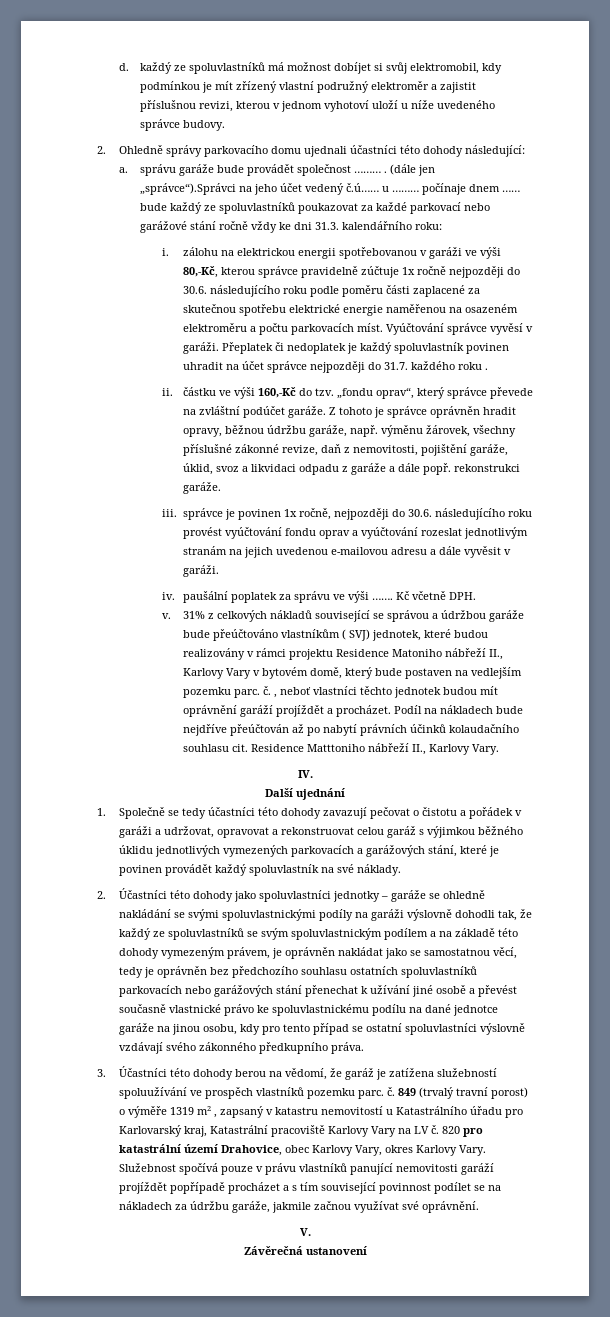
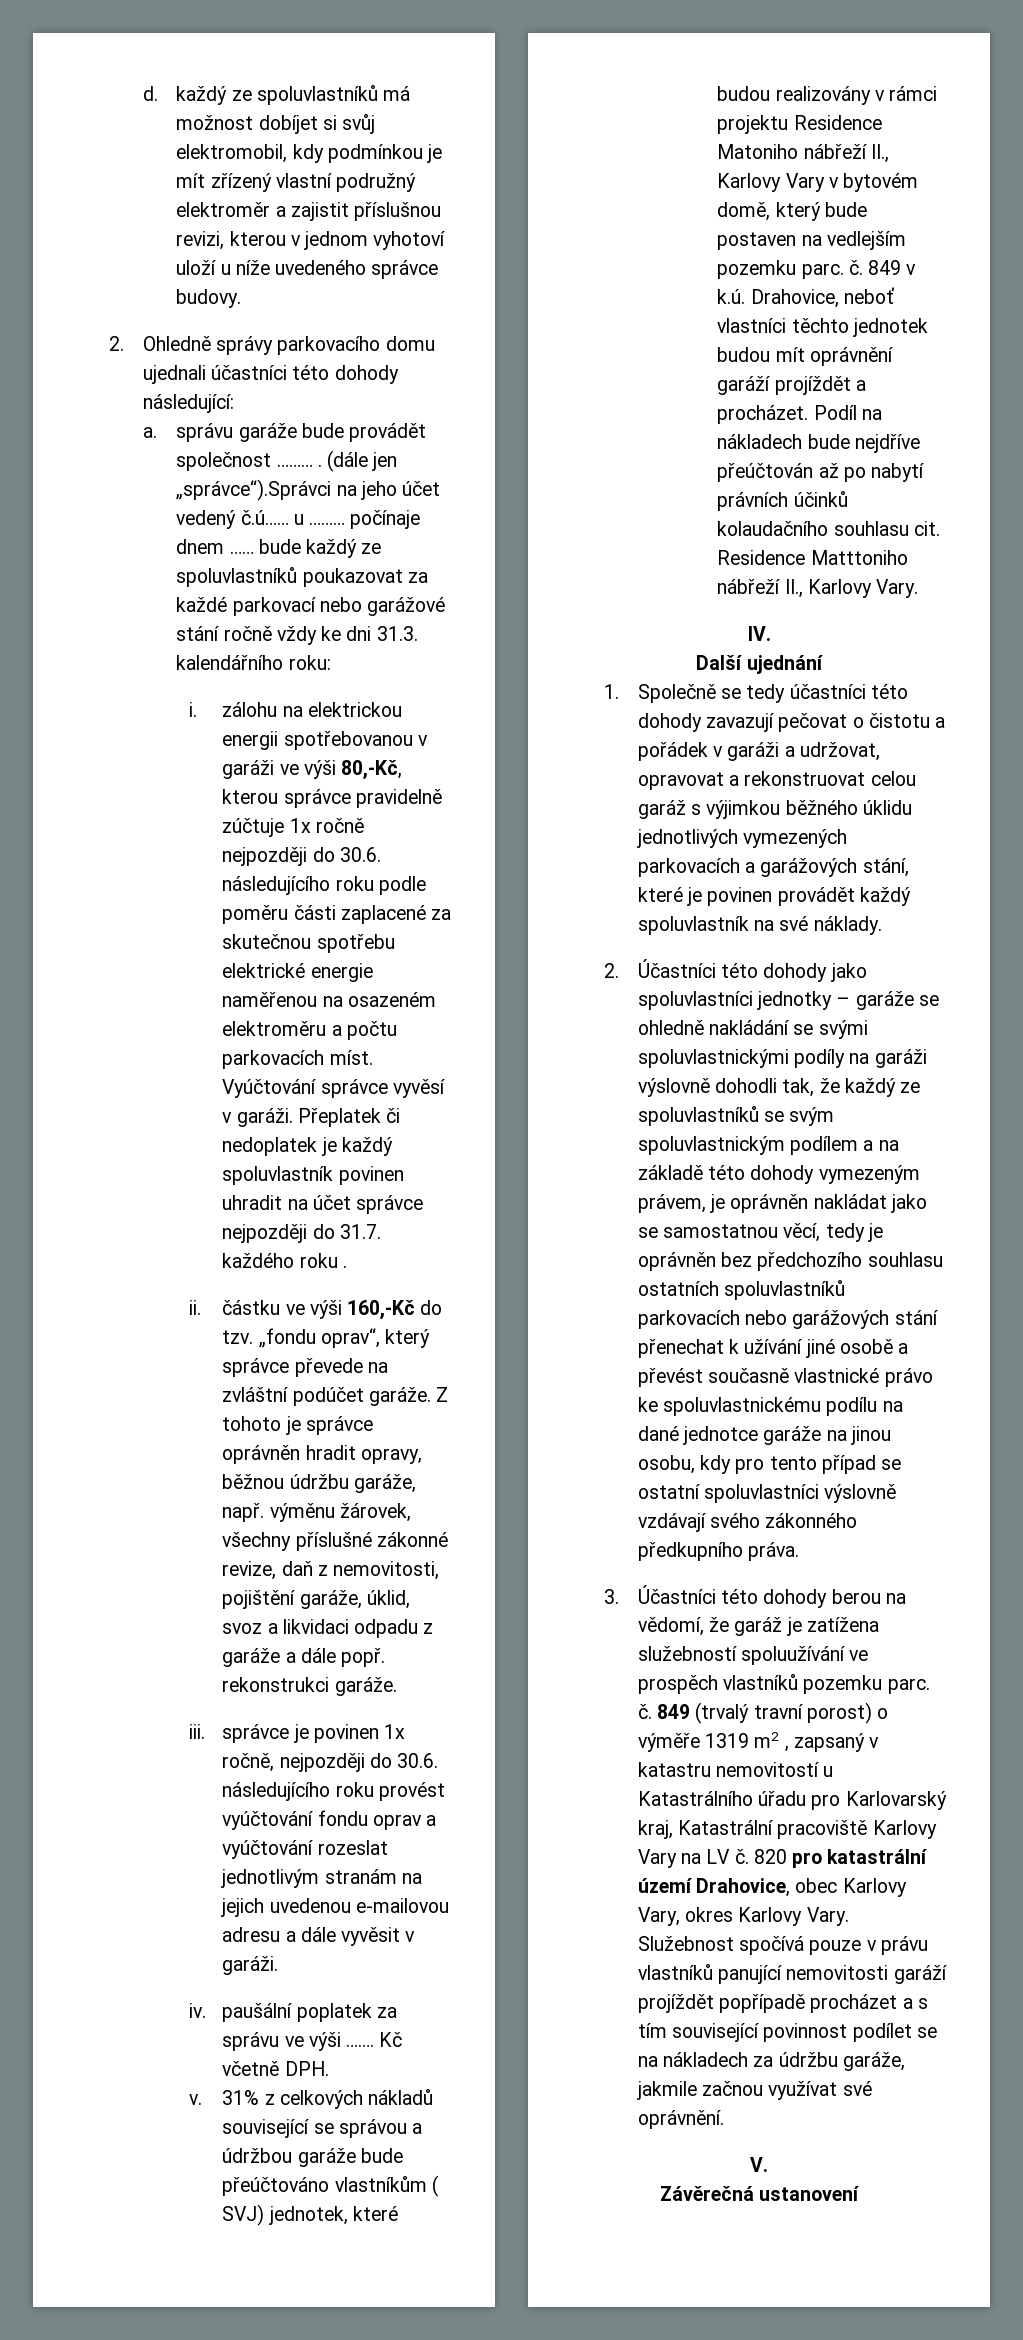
- 31% z celkových nákladů související se správou a údržbou garáže bude přeúčtováno vlastníkům ( SVJ) jednotek, které budou realizovány v rámci projektu Residence Matoniho nábřeží II., Karlovy Vary v bytovém domě, který bude postaven na vedlejším pozemku parc. č. , neboť vlastníci těchto jednotek budou mít oprávnění garáží projíždět a procházet.
+ 31% z celkových nákladů související se správou a údržbou garáže bude přeúčtováno vlastníkům ( SVJ) jednotek, které budou realizovány v rámci projektu Residence Matoniho nábřeží II., Karlovy Vary v bytovém domě, který bude postaven na vedlejším pozemku parc. č. 849 v k.ú. Drahovice, neboť vlastníci těchto jednotek budou mít oprávnění garáží projíždět a procházet.

